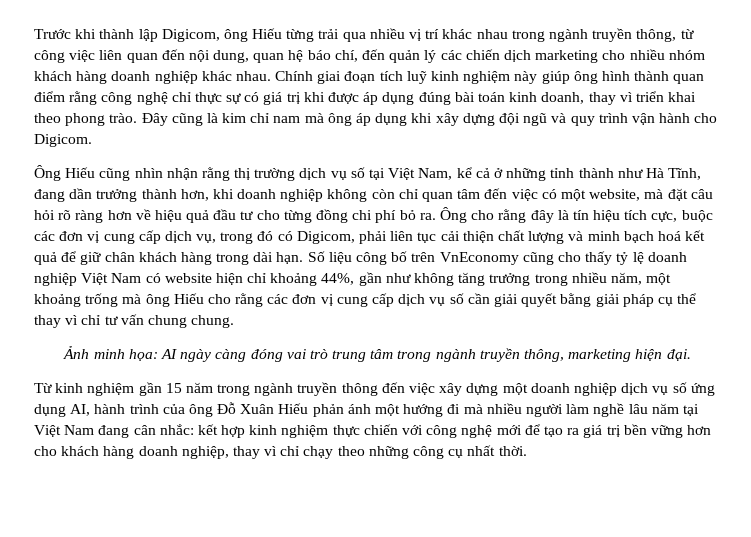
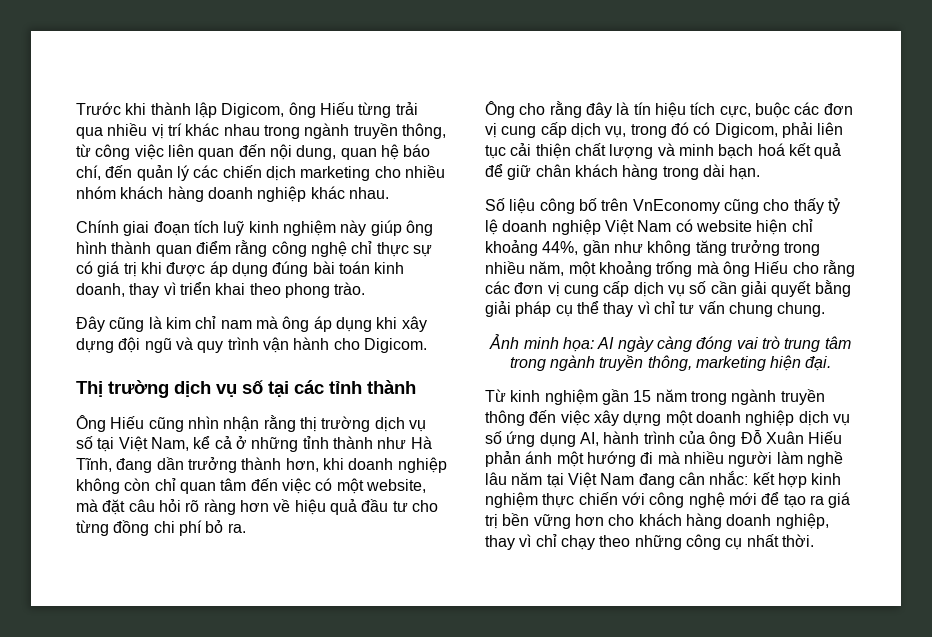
- Trước khi thành lập Digicom, ông Hiếu từng trải qua nhiều vị trí khác nhau trong ngành truyền thông, từ công việc liên quan đến nội dung, quan hệ báo chí, đến quản lý các chiến dịch marketing cho nhiều nhóm khách hàng doanh nghiệp khác nhau. Chính giai đoạn tích luỹ kinh nghiệm này giúp ông hình thành quan điểm rằng công nghệ chỉ thực sự có giá trị khi được áp dụng đúng bài toán kinh doanh, thay vì triển khai theo phong trào. Đây cũng là kim chỉ nam mà ông áp dụng khi xây dựng đội ngũ và quy trình vận hành cho Digicom.
+ Trước khi thành lập Digicom, ông Hiếu từng trải qua nhiều vị trí khác nhau trong ngành truyền thông, từ công việc liên quan đến nội dung, quan hệ báo chí, đến quản lý các chiến dịch marketing cho nhiều nhóm khách hàng doanh nghiệp khác nhau.
+ Chính giai đoạn tích luỹ kinh nghiệm này giúp ông hình thành quan điểm rằng công nghệ chỉ thực sự có giá trị khi được áp dụng đúng bài toán kinh doanh, thay vì triển khai theo phong trào.
+ Đây cũng là kim chỉ nam mà ông áp dụng khi xây dựng đội ngũ và quy trình vận hành cho Digicom.
+ Thị trường dịch vụ số tại các tỉnh thành
- Ông Hiếu cũng nhìn nhận rằng thị trường dịch vụ số tại Việt Nam, kể cả ở những tỉnh thành như Hà Tĩnh, đang dần trưởng thành hơn, khi doanh nghiệp không còn chỉ quan tâm đến việc có một website, mà đặt câu hỏi rõ ràng hơn về hiệu quả đầu tư cho từng đồng chi phí bỏ ra. Ông cho rằng đây là tín hiệu tích cực, buộc các đơn vị cung cấp dịch vụ, trong đó có Digicom, phải liên tục cải thiện chất lượng và minh bạch hoá kết quả để giữ chân khách hàng trong dài hạn. Số liệu công bố trên VnEconomy cũng cho thấy tỷ lệ doanh nghiệp Việt Nam có website hiện chỉ khoảng 44%, gần như không tăng trưởng trong nhiều năm, một khoảng trống mà ông Hiếu cho rằng các đơn vị cung cấp dịch vụ số cần giải quyết bằng giải pháp cụ thể thay vì chỉ tư vấn chung chung.
+ Ông Hiếu cũng nhìn nhận rằng thị trường dịch vụ số tại Việt Nam, kể cả ở những tỉnh thành như Hà Tĩnh, đang dần trưởng thành hơn, khi doanh nghiệp không còn chỉ quan tâm đến việc có một website, mà đặt câu hỏi rõ ràng hơn về hiệu quả đầu tư cho từng đồng chi phí bỏ ra.
+ Ông cho rằng đây là tín hiệu tích cực, buộc các đơn vị cung cấp dịch vụ, trong đó có Digicom, phải liên tục cải thiện chất lượng và minh bạch hoá kết quả để giữ chân khách hàng trong dài hạn.
+ Số liệu công bố trên VnEconomy cũng cho thấy tỷ lệ doanh nghiệp Việt Nam có website hiện chỉ khoảng 44%, gần như không tăng trưởng trong nhiều năm, một khoảng trống mà ông Hiếu cho rằng các đơn vị cung cấp dịch vụ số cần giải quyết bằng giải pháp cụ thể thay vì chỉ tư vấn chung chung.

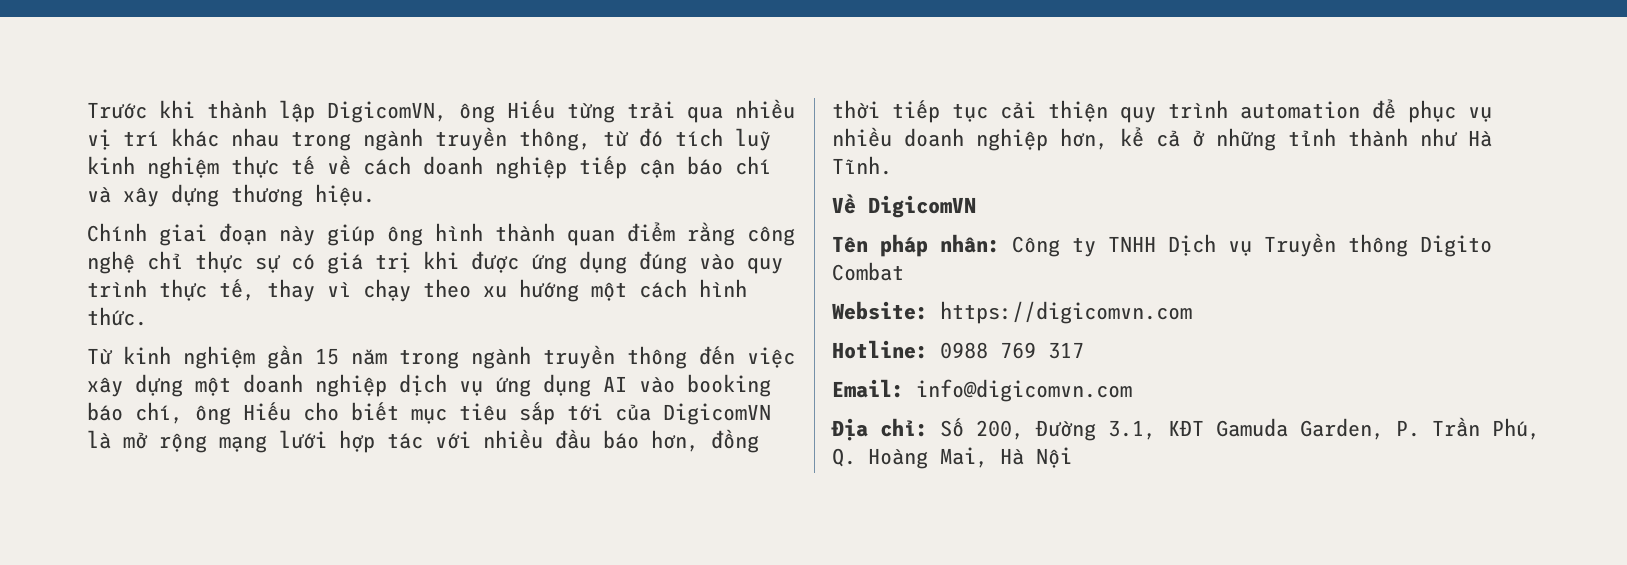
- Trước khi thành lập Digicom, ông Hiếu từng trải qua nhiều vị trí khác nhau trong ngành truyền thông, từ công việc liên quan đến nội dung, quan hệ báo chí, đến quản lý các chiến dịch marketing cho nhiều nhóm khách hàng doanh nghiệp khác nhau.
+ Trước khi thành lập DigicomVN, ông Hiếu từng trải qua nhiều vị trí khác nhau trong ngành truyền thông, từ đó tích luỹ kinh nghiệm thực tế về cách doanh nghiệp tiếp cận báo chí và xây dựng thương hiệu.
- Chính giai đoạn tích luỹ kinh nghiệm này giúp ông hình thành quan điểm rằng công nghệ chỉ thực sự có giá trị khi được áp dụng đúng bài toán kinh doanh, thay vì triển khai theo phong trào.
- Đây cũng là kim chỉ nam mà ông áp dụng khi xây dựng đội ngũ và quy trình vận hành cho Digicom.
- Thị trường dịch vụ số tại các tỉnh thành
- Ông Hiếu cũng nhìn nhận rằng thị trường dịch vụ số tại Việt Nam, kể cả ở những tỉnh thành như Hà Tĩnh, đang dần trưởng thành hơn, khi doanh nghiệp không còn chỉ quan tâm đến việc có một website, mà đặt câu hỏi rõ ràng hơn về hiệu quả đầu tư cho từng đồng chi phí bỏ ra.
- Ông cho rằng đây là tín hiệu tích cực, buộc các đơn vị cung cấp dịch vụ, trong đó có Digicom, phải liên tục cải thiện chất lượng và minh bạch hoá kết quả để giữ chân khách hàng trong dài hạn.
- Số liệu công bố trên VnEconomy cũng cho thấy tỷ lệ doanh nghiệp Việt Nam có website hiện chỉ khoảng 44%, gần như không tăng trưởng trong nhiều năm, một khoảng trống mà ông Hiếu cho rằng các đơn vị cung cấp dịch vụ số cần giải quyết bằng giải pháp cụ thể thay vì chỉ tư vấn chung chung.
- Ảnh minh họa: AI ngày càng đóng vai trò trung tâm trong ngành truyền thông, marketing hiện đại.
+ Chính giai đoạn này giúp ông hình thành quan điểm rằng công nghệ chỉ thực sự có giá trị khi được ứng dụng đúng vào quy trình thực tế, thay vì chạy theo xu hướng một cách hình thức.
- Từ kinh nghiệm gần 15 năm trong ngành truyền thông đến việc xây dựng một doanh nghiệp dịch vụ số ứng dụng AI, hành trình của ông Đỗ Xuân Hiếu phản ánh một hướng đi mà nhiều người làm nghề lâu năm tại Việt Nam đang cân nhắc: kết hợp kinh nghiệm thực chiến với công nghệ mới để tạo ra giá trị bền vững hơn cho khách hàng doanh nghiệp, thay vì chỉ chạy theo những công cụ nhất thời.
+ Từ kinh nghiệm gần 15 năm trong ngành truyền thông đến việc xây dựng một doanh nghiệp dịch vụ ứng dụng AI vào booking báo chí, ông Hiếu cho biết mục tiêu sắp tới của DigicomVN là mở rộng mạng lưới hợp tác với nhiều đầu báo hơn, đồng thời tiếp tục cải thiện quy trình automation để phục vụ nhiều doanh nghiệp hơn, kể cả ở những tỉnh thành như Hà Tĩnh.
+ Về DigicomVN
+ Tên pháp nhân: Công ty TNHH Dịch vụ Truyền thông Digito Combat
+ Website: https://digicomvn.com
+ Hotline: 0988 769 317
+ Email: info@digicomvn.com
+ Địa chỉ: Số 200, Đường 3.1, KĐT Gamuda Garden, P. Trần Phú, Q. Hoàng Mai, Hà Nội

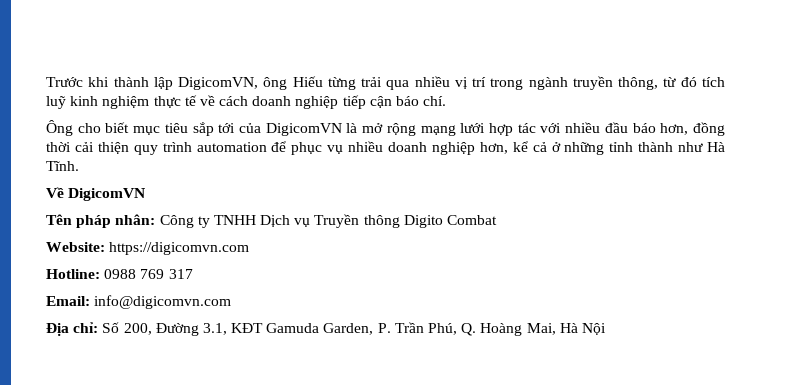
- Trước khi thành lập DigicomVN, ông Hiếu từng trải qua nhiều vị trí khác nhau trong ngành truyền thông, từ đó tích luỹ kinh nghiệm thực tế về cách doanh nghiệp tiếp cận báo chí và xây dựng thương hiệu.
- Chính giai đoạn này giúp ông hình thành quan điểm rằng công nghệ chỉ thực sự có giá trị khi được ứng dụng đúng vào quy trình thực tế, thay vì chạy theo xu hướng một cách hình thức.
- Từ kinh nghiệm gần 15 năm trong ngành truyền thông đến việc xây dựng một doanh nghiệp dịch vụ ứng dụng AI vào booking báo chí, ông Hiếu cho biết mục tiêu sắp tới của DigicomVN là mở rộng mạng lưới hợp tác với nhiều đầu báo hơn, đồng thời tiếp tục cải thiện quy trình automation để phục vụ nhiều doanh nghiệp hơn, kể cả ở những tỉnh thành như Hà Tĩnh.
+ Trước khi thành lập DigicomVN, ông Hiếu từng trải qua nhiều vị trí trong ngành truyền thông, từ đó tích luỹ kinh nghiệm thực tế về cách doanh nghiệp tiếp cận báo chí.
+ Ông cho biết mục tiêu sắp tới của DigicomVN là mở rộng mạng lưới hợp tác với nhiều đầu báo hơn, đồng thời cải thiện quy trình automation để phục vụ nhiều doanh nghiệp hơn, kể cả ở những tỉnh thành như Hà Tĩnh.

